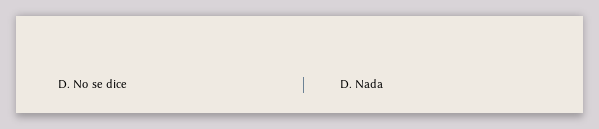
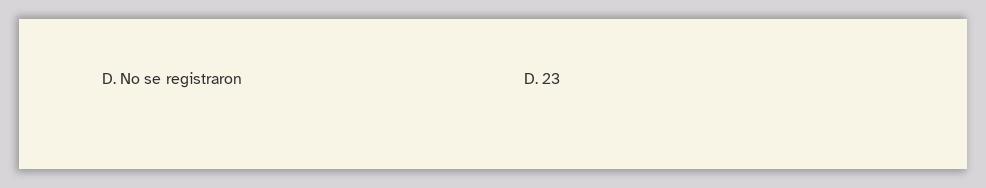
- D. No se dice
- D. Nada
+ D. No se registraron
+ D. 23

